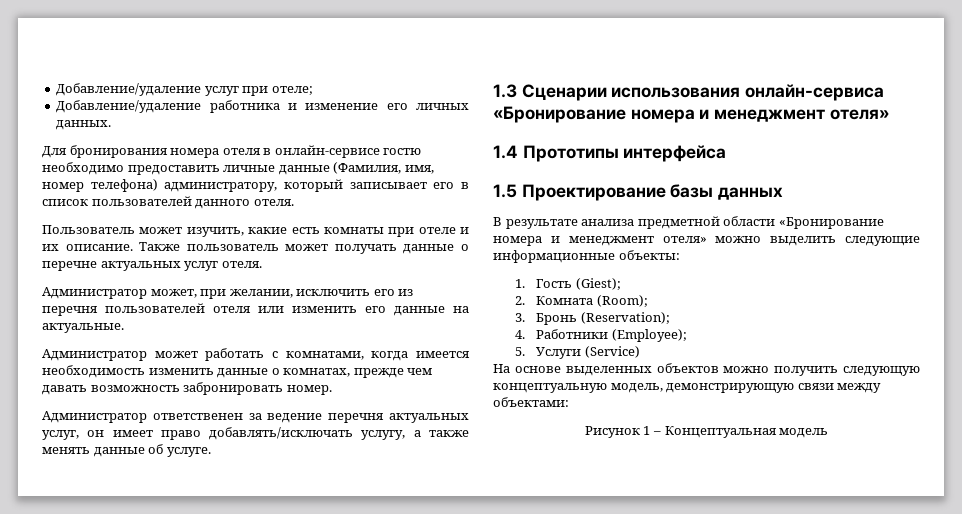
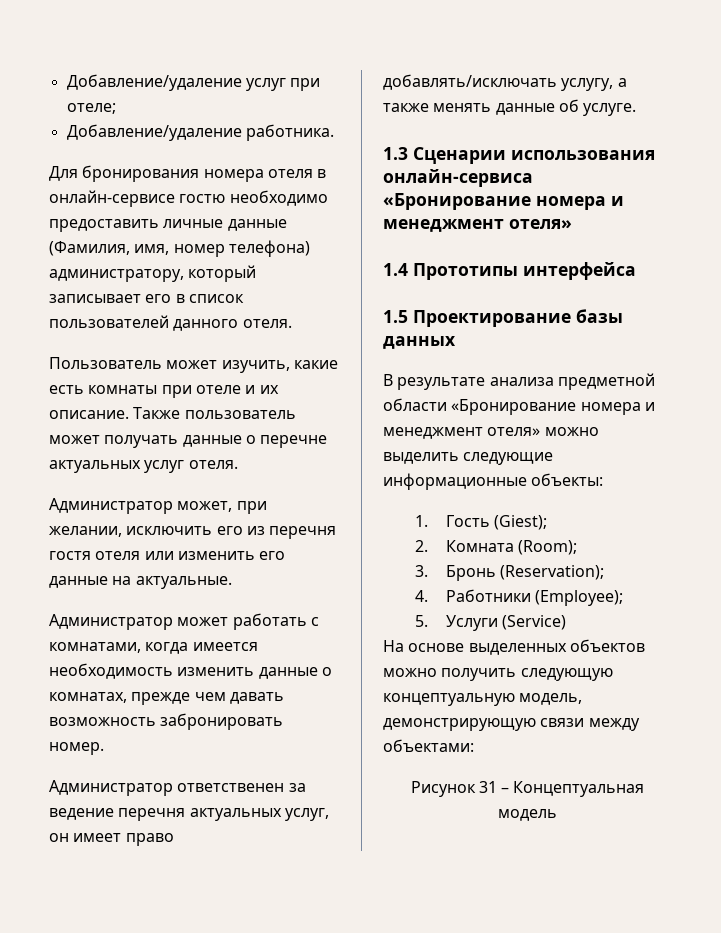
- Добавление/удаление работника и изменение его личных данных.
+ Добавление/удаление работника.
- Администратор может, при желании, исключить его из перечня пользователей отеля или изменить его данные на актуальные.
+ Администратор может, при желании, исключить его из перечня гостя отеля или изменить его данные на актуальные.
- Рисунок 1 – Концептуальная модель
+ Рисунок 31 – Концептуальная модель

